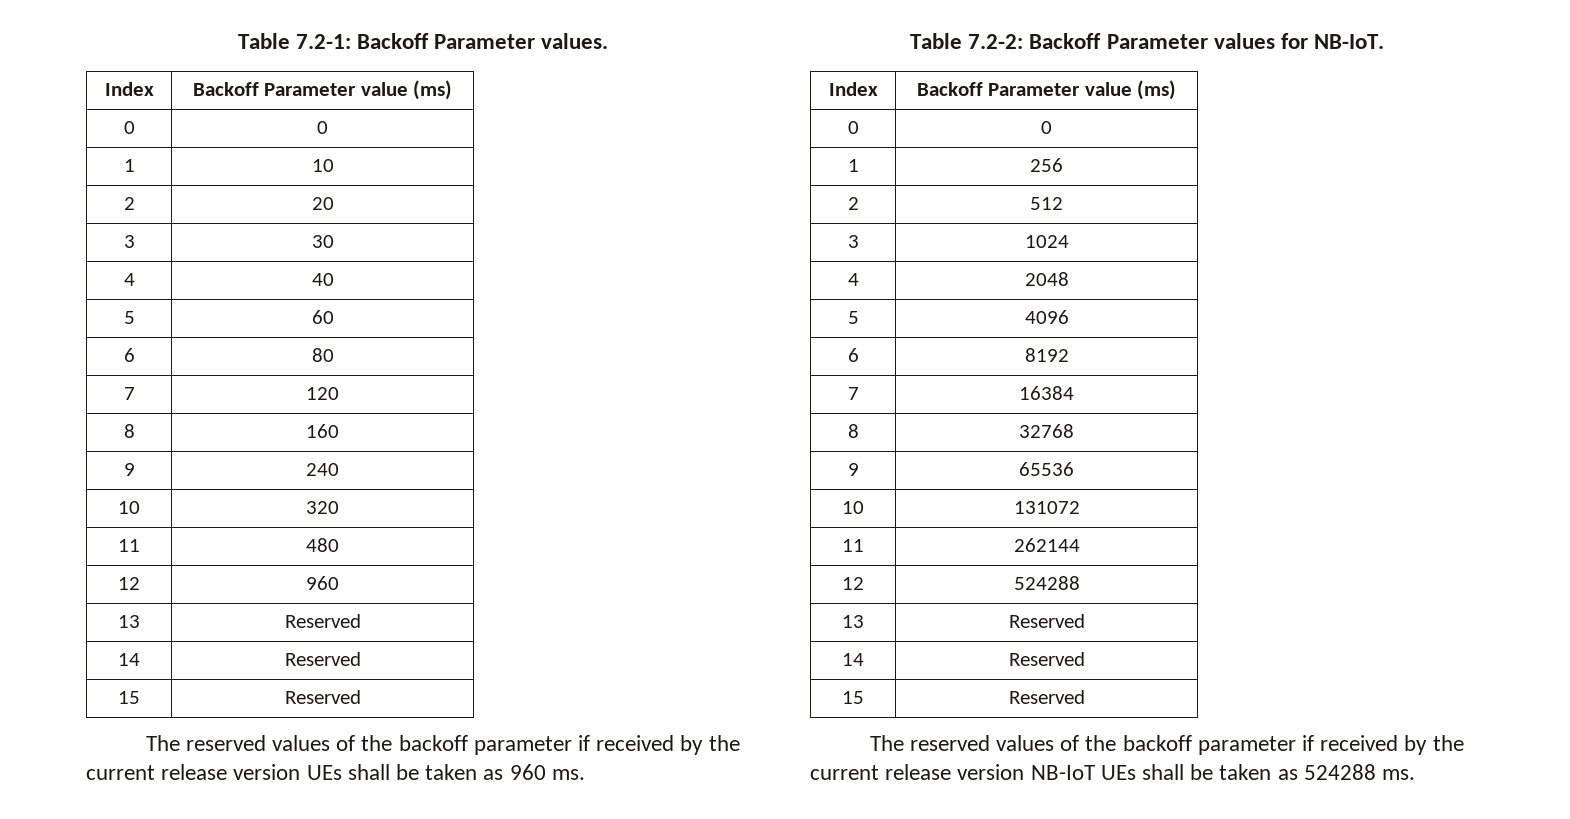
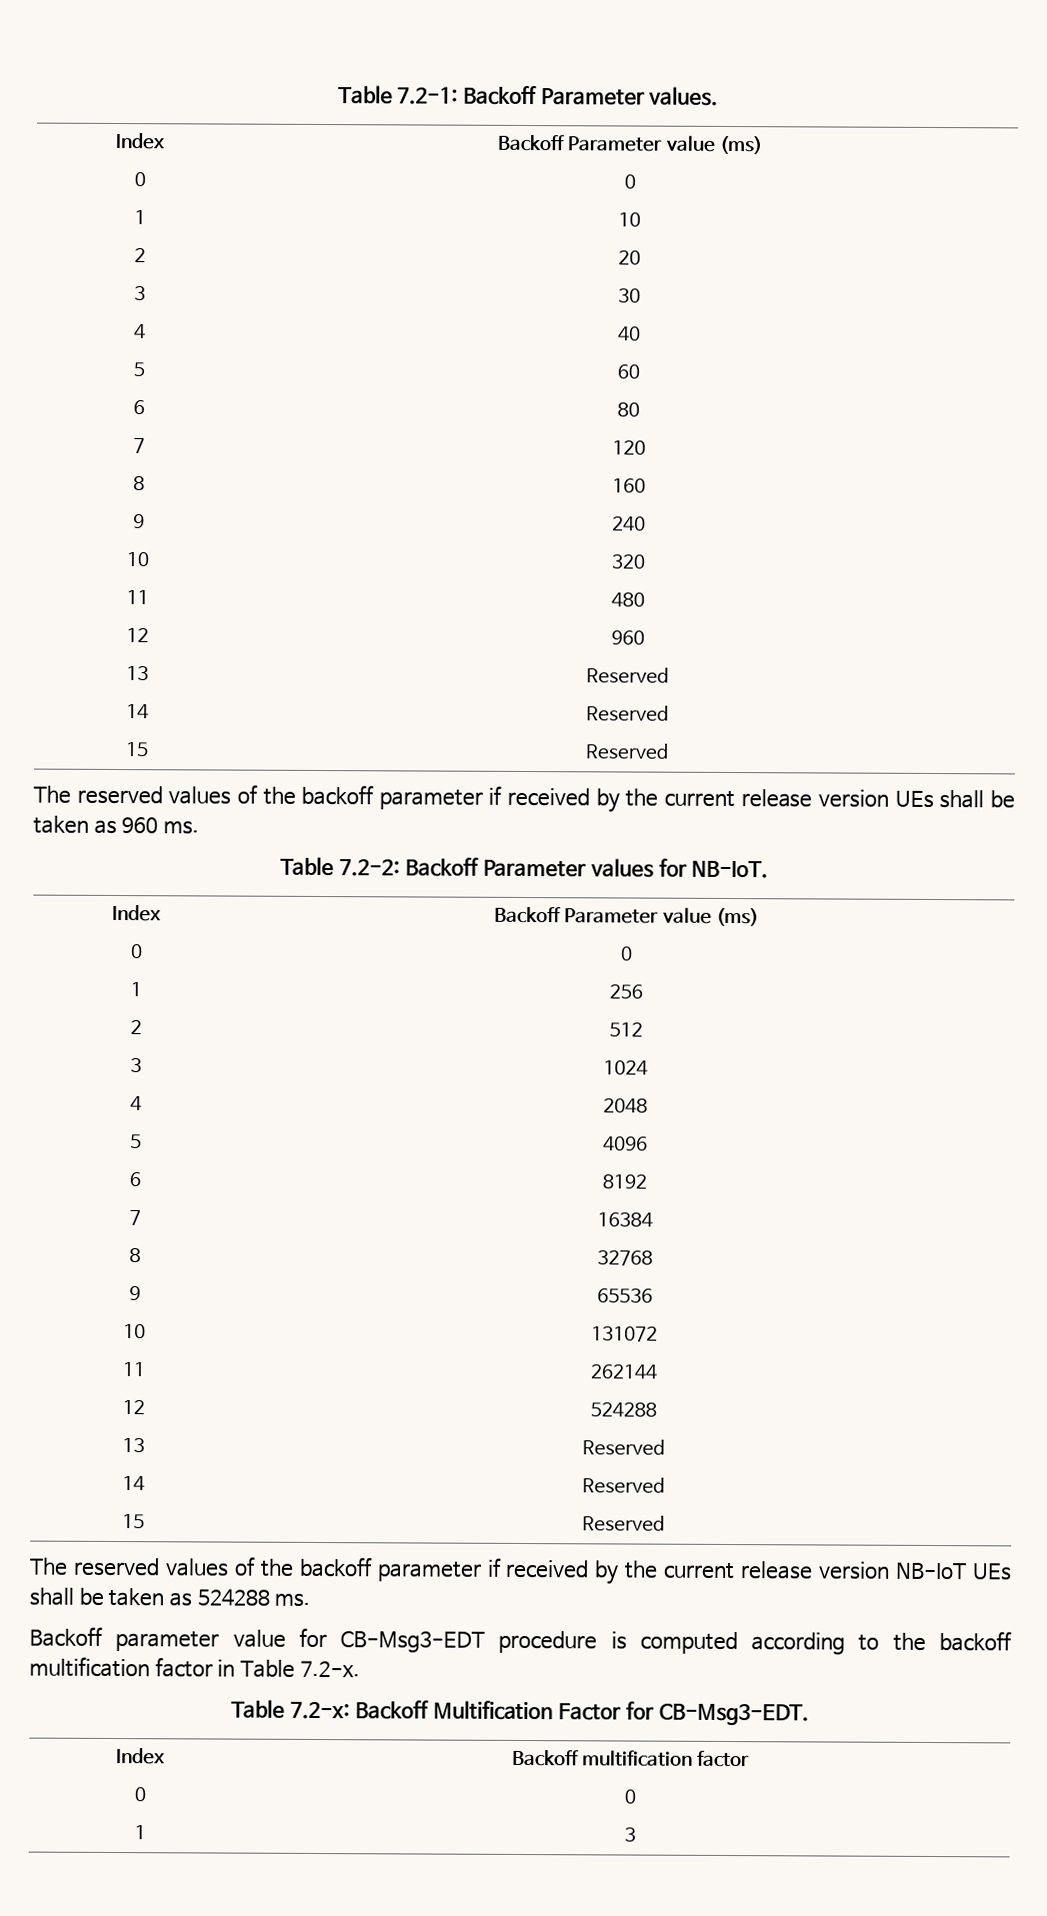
+ Backoff parameter value for CB-Msg3-EDT procedure is computed according to the backoff multification factor in Table 7.2-x.
+ Table 7.2-x: Backoff Multification Factor for CB-Msg3-EDT.
+ Index | Backoff multification factor
+ 0 | 0
+ 1 | 3

